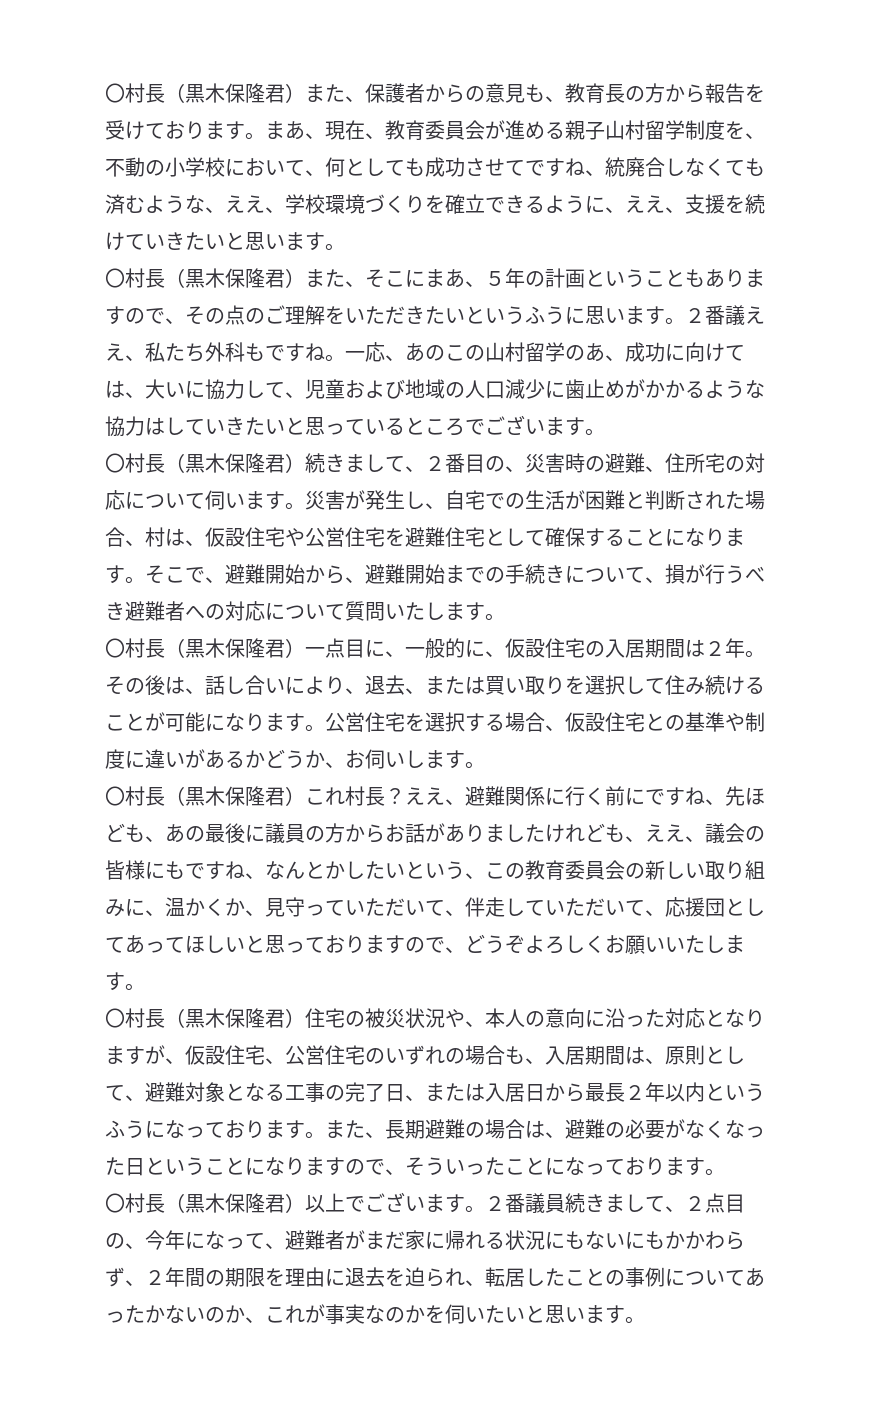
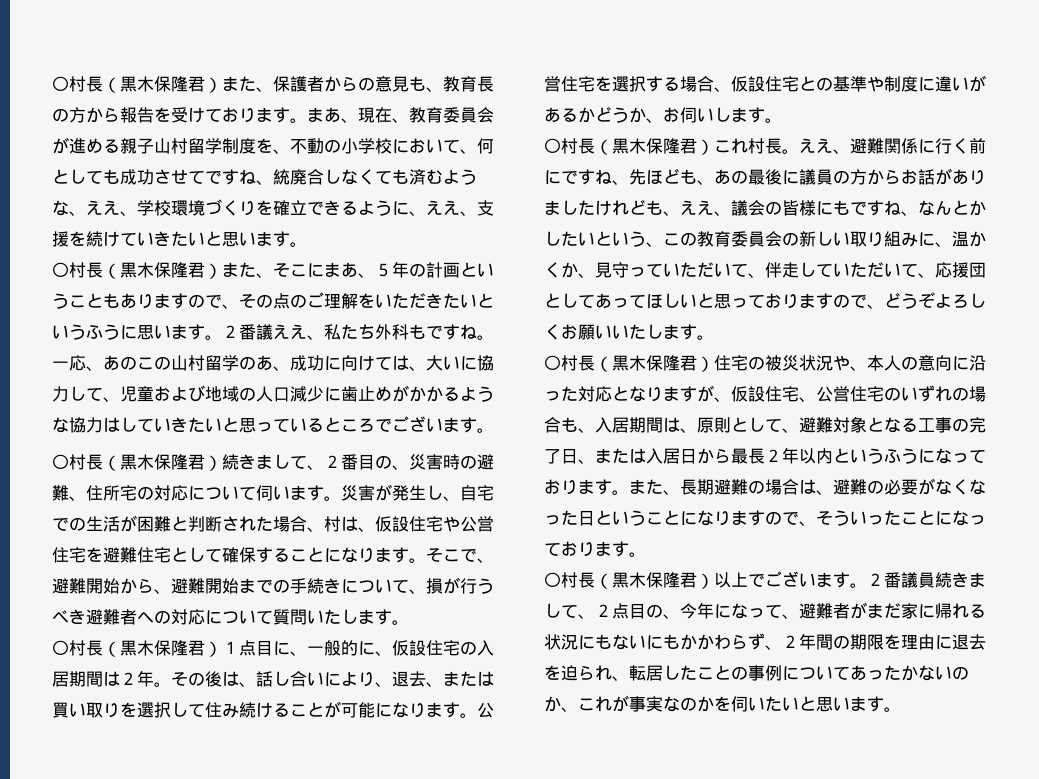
- 〇村長（黒木保隆君）一点目に、一般的に、仮設住宅の入居期間は２年。
+ 〇村長（黒木保隆君）１点目に、一般的に、仮設住宅の入居期間は２年。
- 〇村長（黒木保隆君）これ村長？
+ 〇村長（黒木保隆君）これ村長。

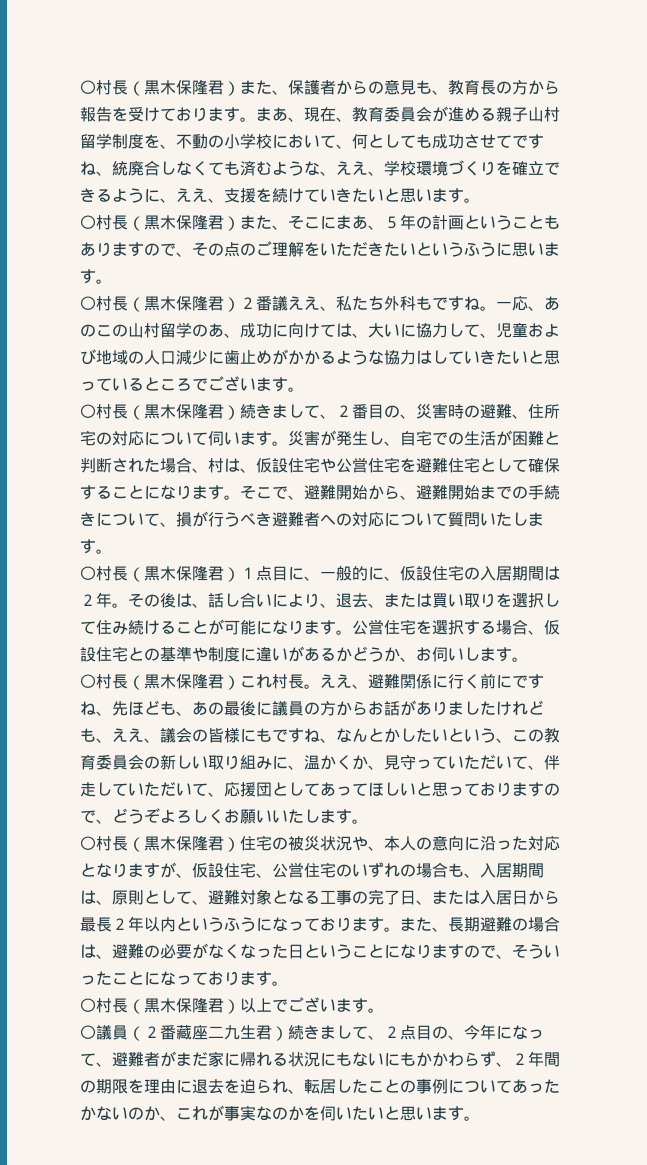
- 〇村長（黒木保隆君）また、そこにまあ、５年の計画ということもありますので、その点のご理解をいただきたいというふうに思います。２番議ええ、私たち外科もですね。
+ 〇村長（黒木保隆君）また、そこにまあ、５年の計画ということもありますので、その点のご理解をいただきたいというふうに思います。
+ 〇村長（黒木保隆君）２番議ええ、私たち外科もですね。
- 〇村長（黒木保隆君）以上でございます。２番議員続きまして、２点目の、今年になって、避難者がまだ家に帰れる状況にもないにもかかわらず、２年間の期限を理由に退去を迫られ、転居したことの事例についてあったかないのか、これが事実なのかを伺いたいと思います。
+ 〇村長（黒木保隆君）以上でございます。
+ 〇議員（２番藏座二九生君）続きまして、２点目の、今年になって、避難者がまだ家に帰れる状況にもないにもかかわらず、２年間の期限を理由に退去を迫られ、転居したことの事例についてあったかないのか、これが事実なのかを伺いたいと思います。

